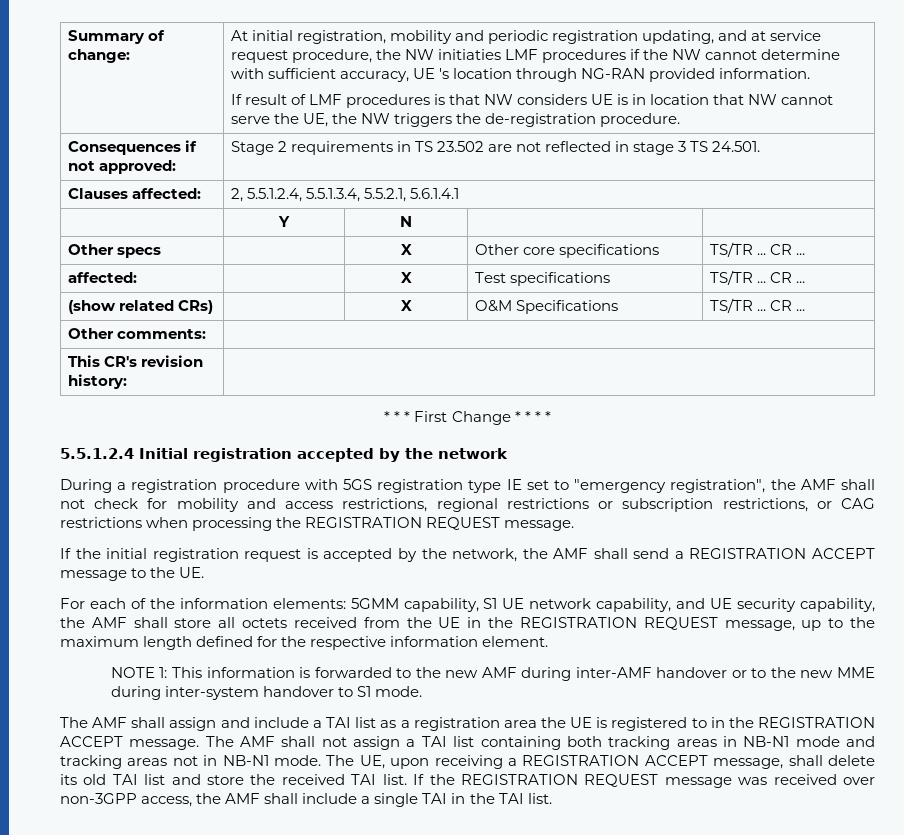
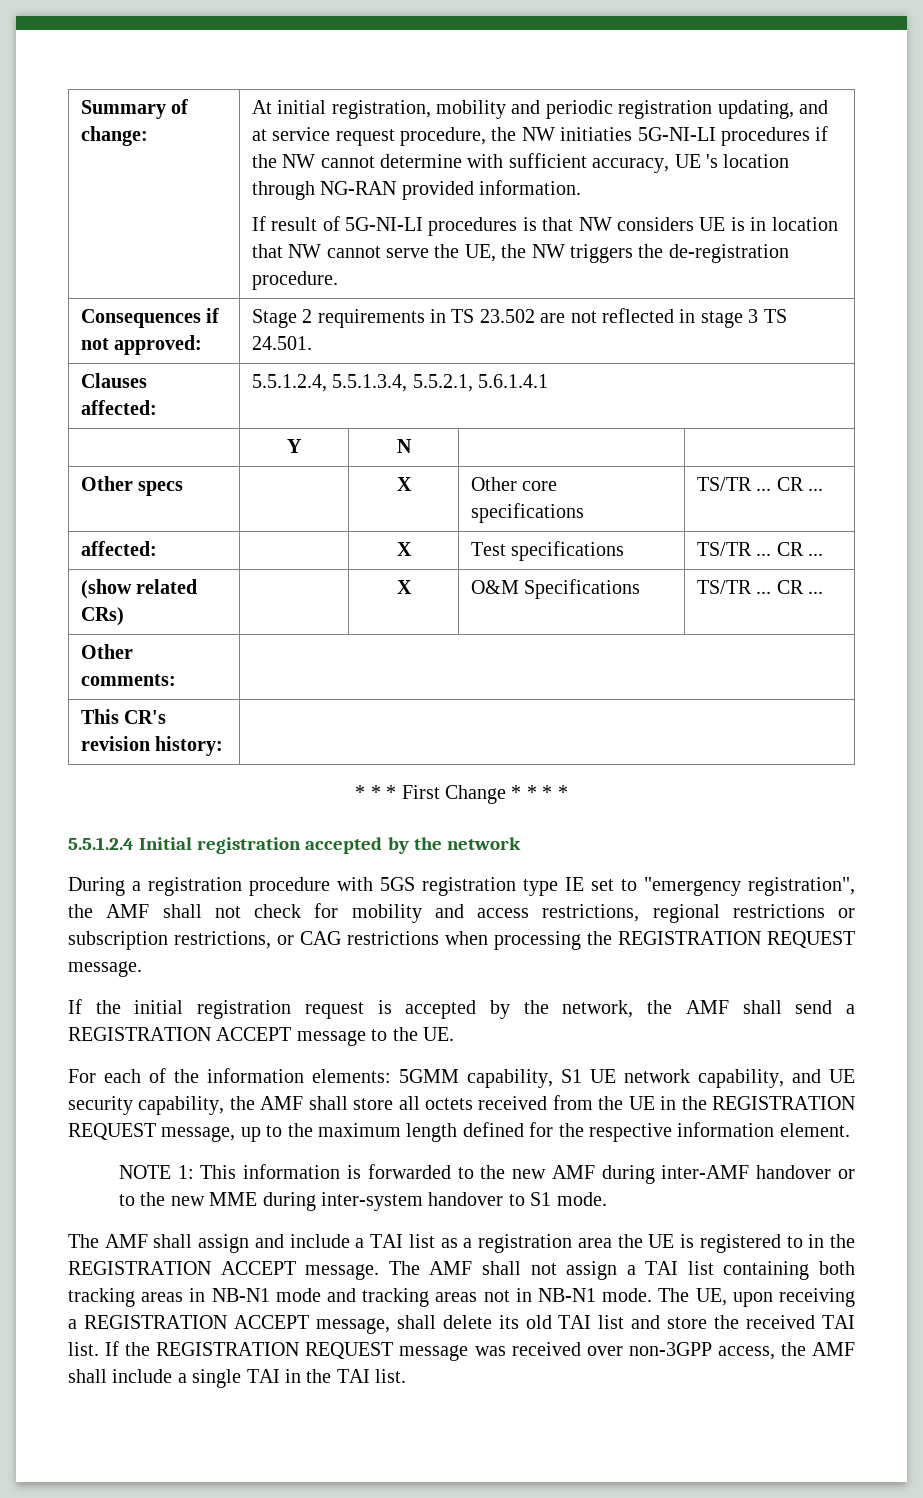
- At initial registration, mobility and periodic registration updating, and at service request procedure, the NW initiaties LMF procedures if the NW cannot determine with sufficient accuracy, UE 's location through NG-RAN provided information.
+ At initial registration, mobility and periodic registration updating, and at service request procedure, the NW initiaties 5G-NI-LI procedures if the NW cannot determine with sufficient accuracy, UE 's location through NG-RAN provided information.
- If result of LMF procedures is that NW considers UE is in location that NW cannot serve the UE, the NW triggers the de-registration procedure.
+ If result of 5G-NI-LI procedures is that NW considers UE is in location that NW cannot serve the UE, the NW triggers the de-registration procedure.
- Clauses affected: | 2, 5.5.1.2.4, 5.5.1.3.4, 5.5.2.1, 5.6.1.4.1
+ Clauses affected: | 5.5.1.2.4, 5.5.1.3.4, 5.5.2.1, 5.6.1.4.1

